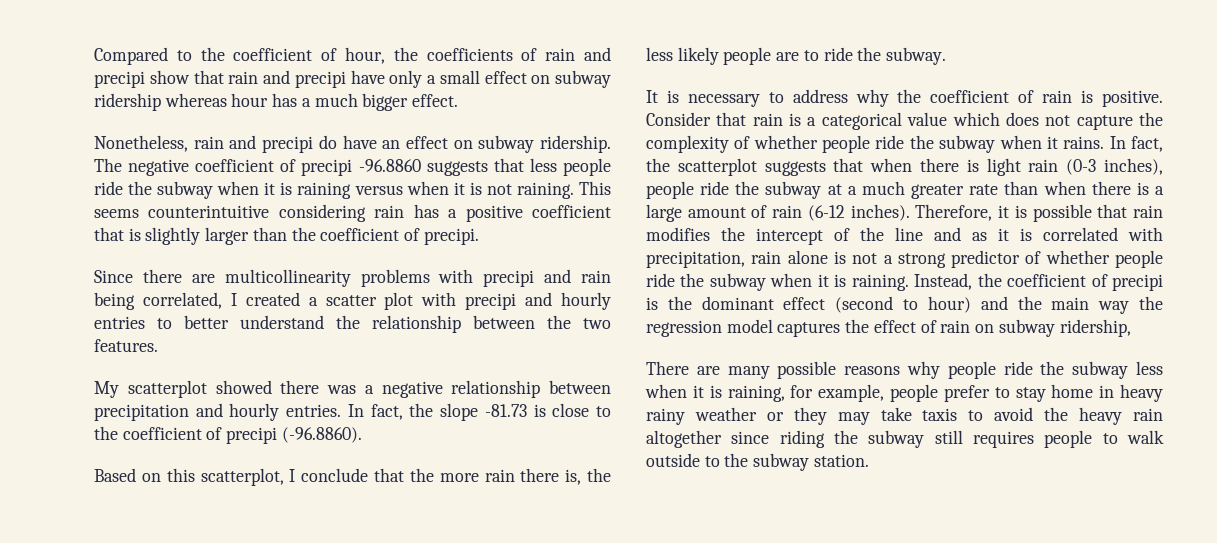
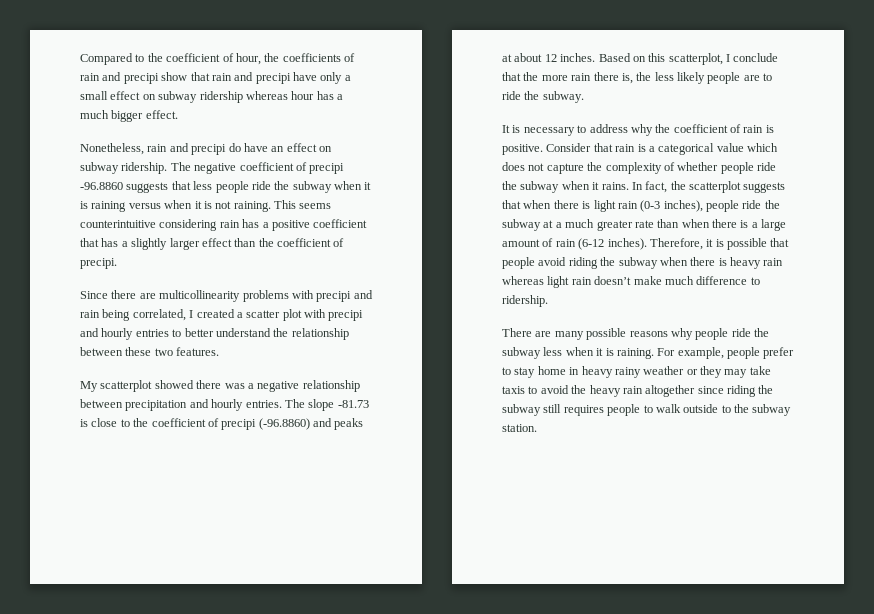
- This seems counterintuitive considering rain has a positive coefficient that is slightly larger than the coefficient of precipi.
+ This seems counterintuitive considering rain has a positive coefficient that has a slightly larger effect than the coefficient of precipi.
- Since there are multicollinearity problems with precipi and rain being correlated, I created a scatter plot with precipi and hourly entries to better understand the relationship between the two features.
+ Since there are multicollinearity problems with precipi and rain being correlated, I created a scatter plot with precipi and hourly entries to better understand the relationship between these two features.
- In fact, the slope -81.73 is close to the coefficient of precipi (-96.8860).
- Based on this scatterplot, I conclude that the more rain there is, the less likely people are to ride the subway.
+ The slope -81.73 is close to the coefficient of precipi (-96.8860) and peaks at about 12 inches. Based on this scatterplot, I conclude that the more rain there is, the less likely people are to ride the subway.
- Therefore, it is possible that rain modifies the intercept of the line and as it is correlated with precipitation, rain alone is not a strong predictor of whether people ride the subway when it is raining. Instead, the coefficient of precipi is the dominant effect (second to hour) and the main way the regression model captures the effect of rain on subway ridership,
+ Therefore, it is possible that people avoid riding the subway when there is heavy rain whereas light rain doesn’t make much difference to ridership.
- There are many possible reasons why people ride the subway less when it is raining, for example, people prefer to stay home in heavy rainy weather or they may take taxis to avoid the heavy rain altogether since riding the subway still requires people to walk outside to the subway station.
+ There are many possible reasons why people ride the subway less when it is raining. For example, people prefer to stay home in heavy rainy weather or they may take taxis to avoid the heavy rain altogether since riding the subway still requires people to walk outside to the subway station.

